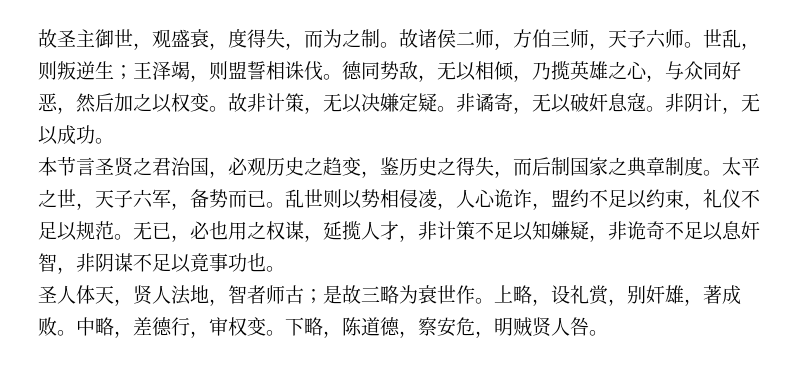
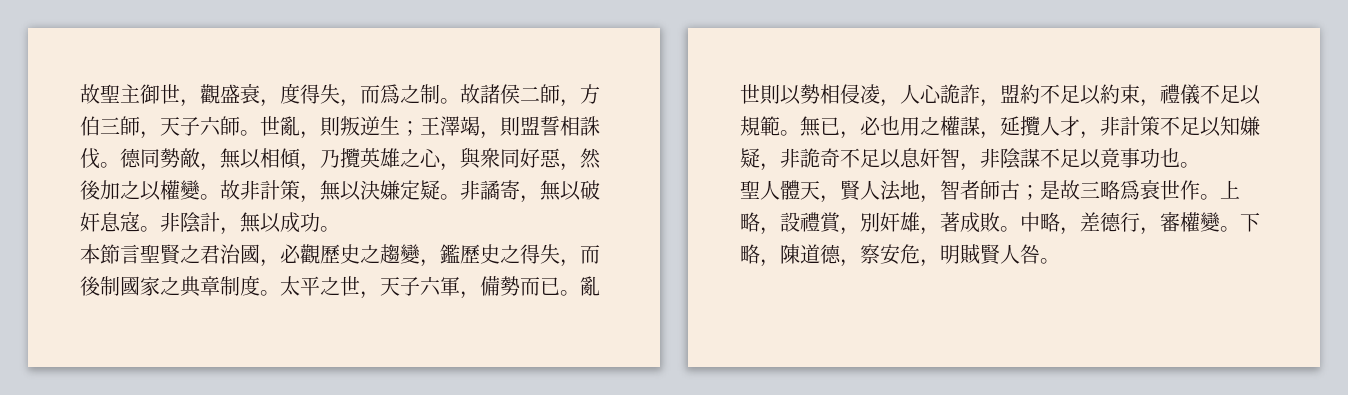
- 故圣主御世，观盛衰，度得失，而为之制。
+ 故聖主御世，觀盛衰，度得失，而爲之制。
- 故诸侯二师，方伯三师，天子六师。世乱，则叛逆生；王泽竭，则盟誓相诛伐。德同势敌，无以相倾，乃揽英雄之心，与众同好恶，然后加之以权变。故非计策，无以决嫌定疑。
+ 故諸侯二師，方伯三師，天子六師。世亂，則叛逆生；王澤竭，則盟誓相誅伐。德同勢敵，無以相傾，乃攬英雄之心，與衆同好惡，然後加之以權變。故非計策，無以決嫌定疑。
- 非谲寄，无以破奸息寇。
+ 非譎寄，無以破奸息寇。
- 非阴计，无以成功。
+ 非陰計，無以成功。
- 本节言圣贤之君治国，必观历史之趋变，鉴历史之得失，而后制国家之典章制度。
+ 本節言聖賢之君治國，必觀歷史之趨變，鑑歷史之得失，而後制國家之典章制度。
- 太平之世，天子六军，备势而已。乱世则以势相侵凌，人心诡诈，盟约不足以约束，礼仪不足以规范。无已，必也用之权谋，延揽人才，非计策不足以知嫌疑，非诡奇不足以息奸智，非阴谋不足以竟事功也。
+ 太平之世，天子六軍，備勢而已。亂世則以勢相侵凌，人心詭詐，盟約不足以約束，禮儀不足以規範。無已，必也用之權謀，延攬人才，非計策不足以知嫌疑，非詭奇不足以息奸智，非陰謀不足以竟事功也。
- 圣人体天，贤人法地，智者师古；是故三略为衰世作。
+ 聖人體天，賢人法地，智者師古；是故三略爲衰世作。
- 上略，设礼赏，别奸雄，著成败。
+ 上略，設禮賞，別奸雄，著成敗。
- 中略，差德行，审权变。
+ 中略，差德行，審權變。
- 下略，陈道德，察安危，明贼贤人咎。
+ 下略，陳道德，察安危，明賊賢人咎。

